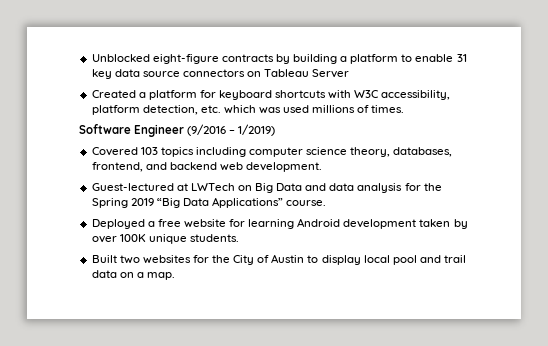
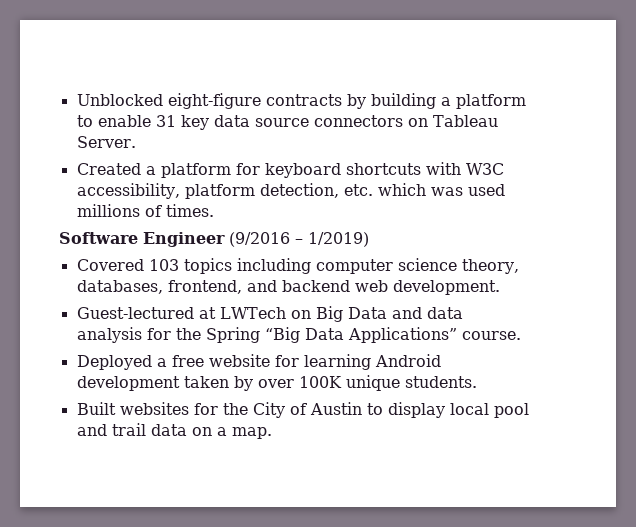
- Unblocked eight-figure contracts by building a platform to enable 31 key data source connectors on Tableau Server
+ Unblocked eight-figure contracts by building a platform to enable 31 key data source connectors on Tableau Server.
- Guest-lectured at LWTech on Big Data and data analysis for the Spring 2019 “Big Data Applications” course.
+ Guest-lectured at LWTech on Big Data and data analysis for the Spring “Big Data Applications” course.
- Built two websites for the City of Austin to display local pool and trail data on a map.
+ Built websites for the City of Austin to display local pool and trail data on a map.

